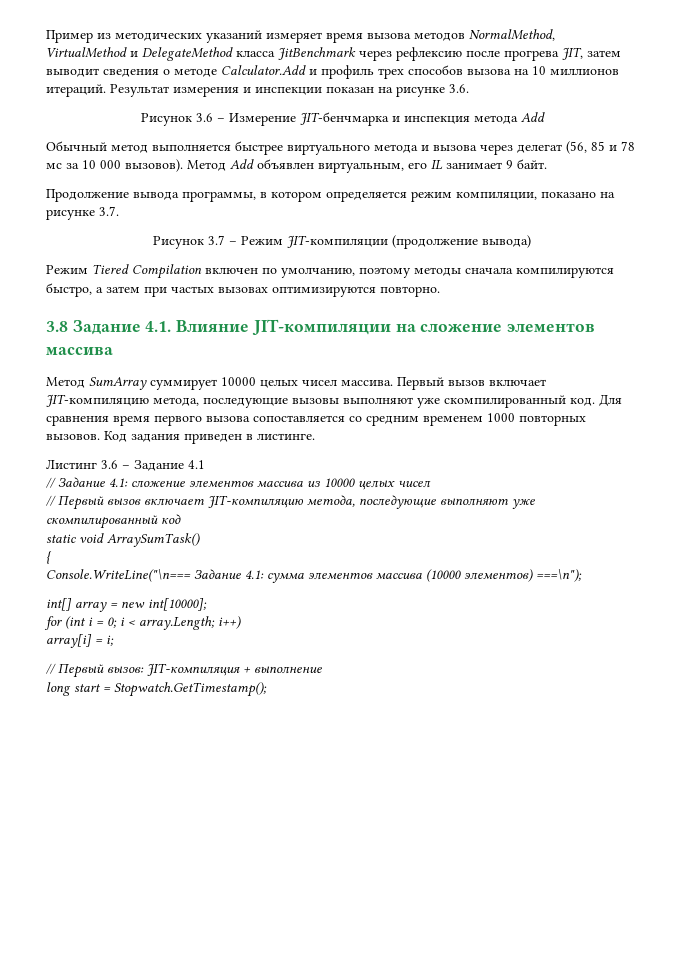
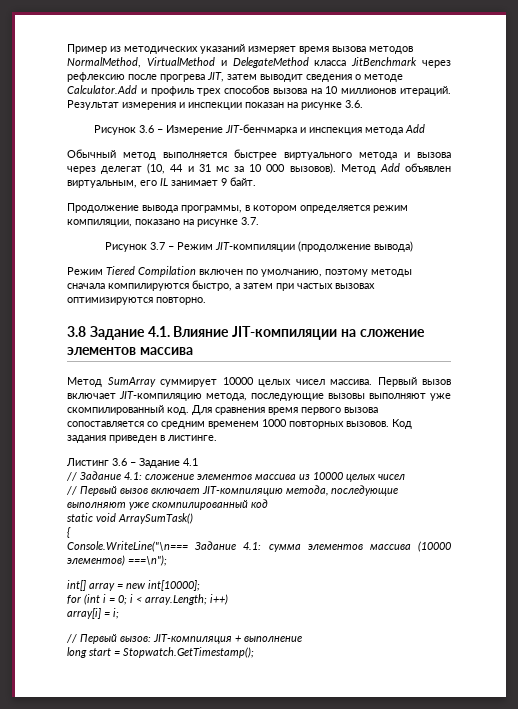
- Обычный метод выполняется быстрее виртуального метода и вызова через делегат (56, 85 и 78 мс за 10 000 вызовов).
+ Обычный метод выполняется быстрее виртуального метода и вызова через делегат (10, 44 и 31 мс за 10 000 вызовов).

